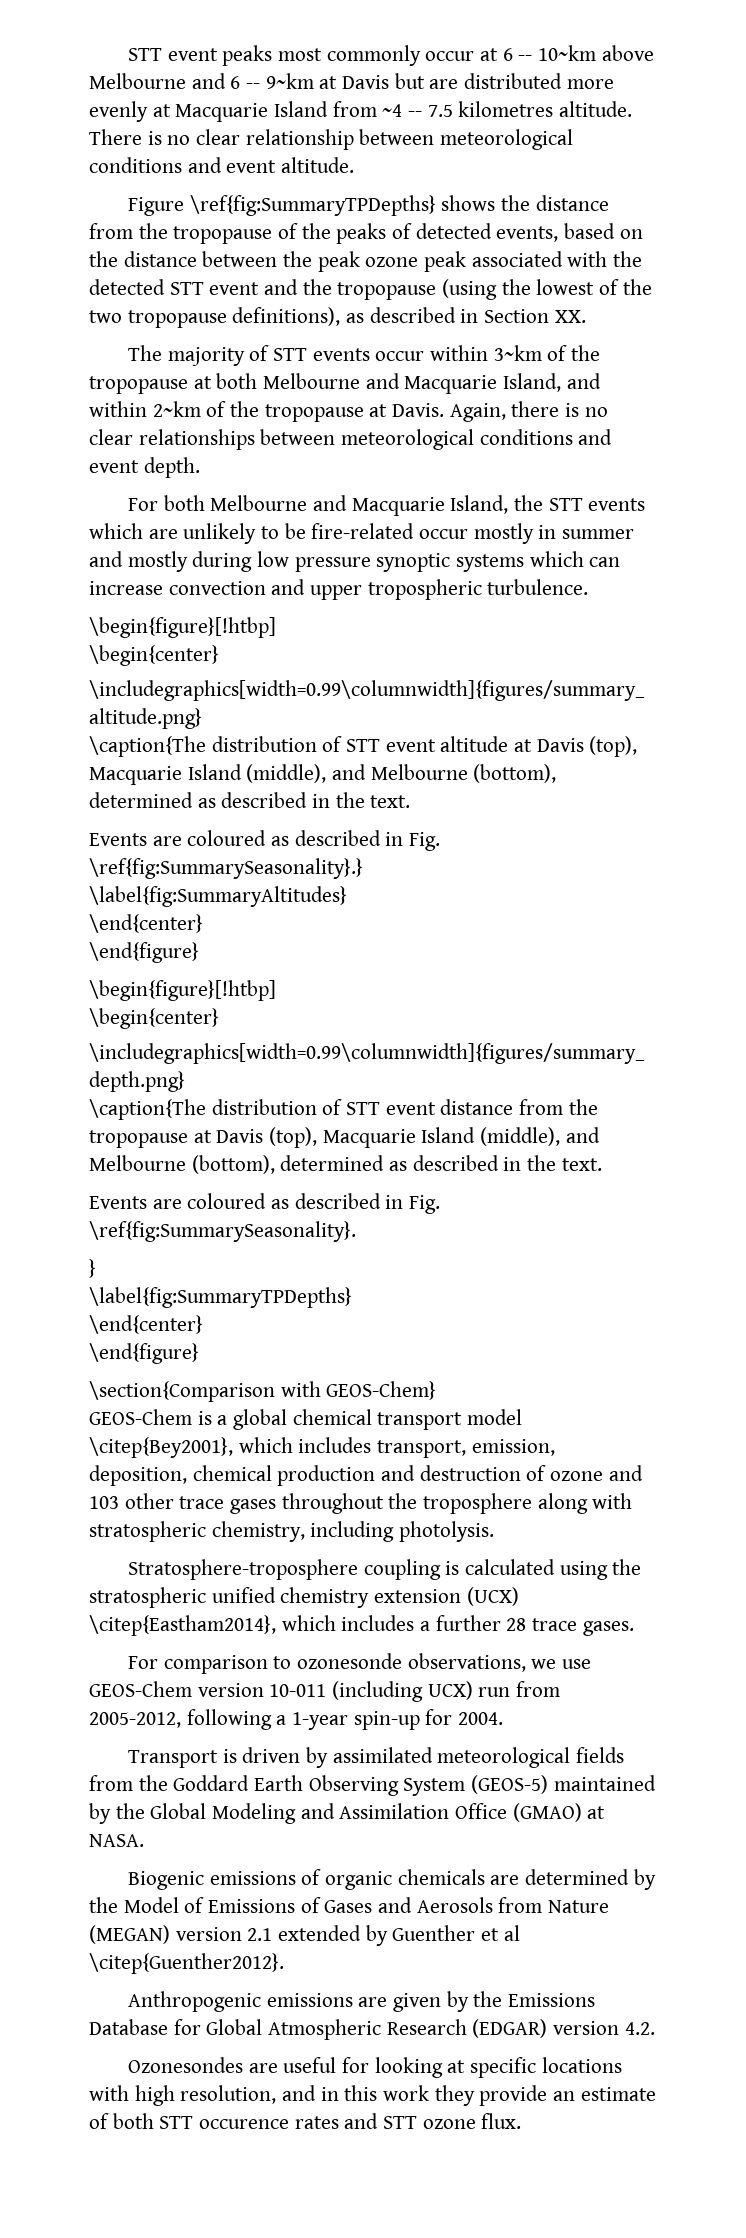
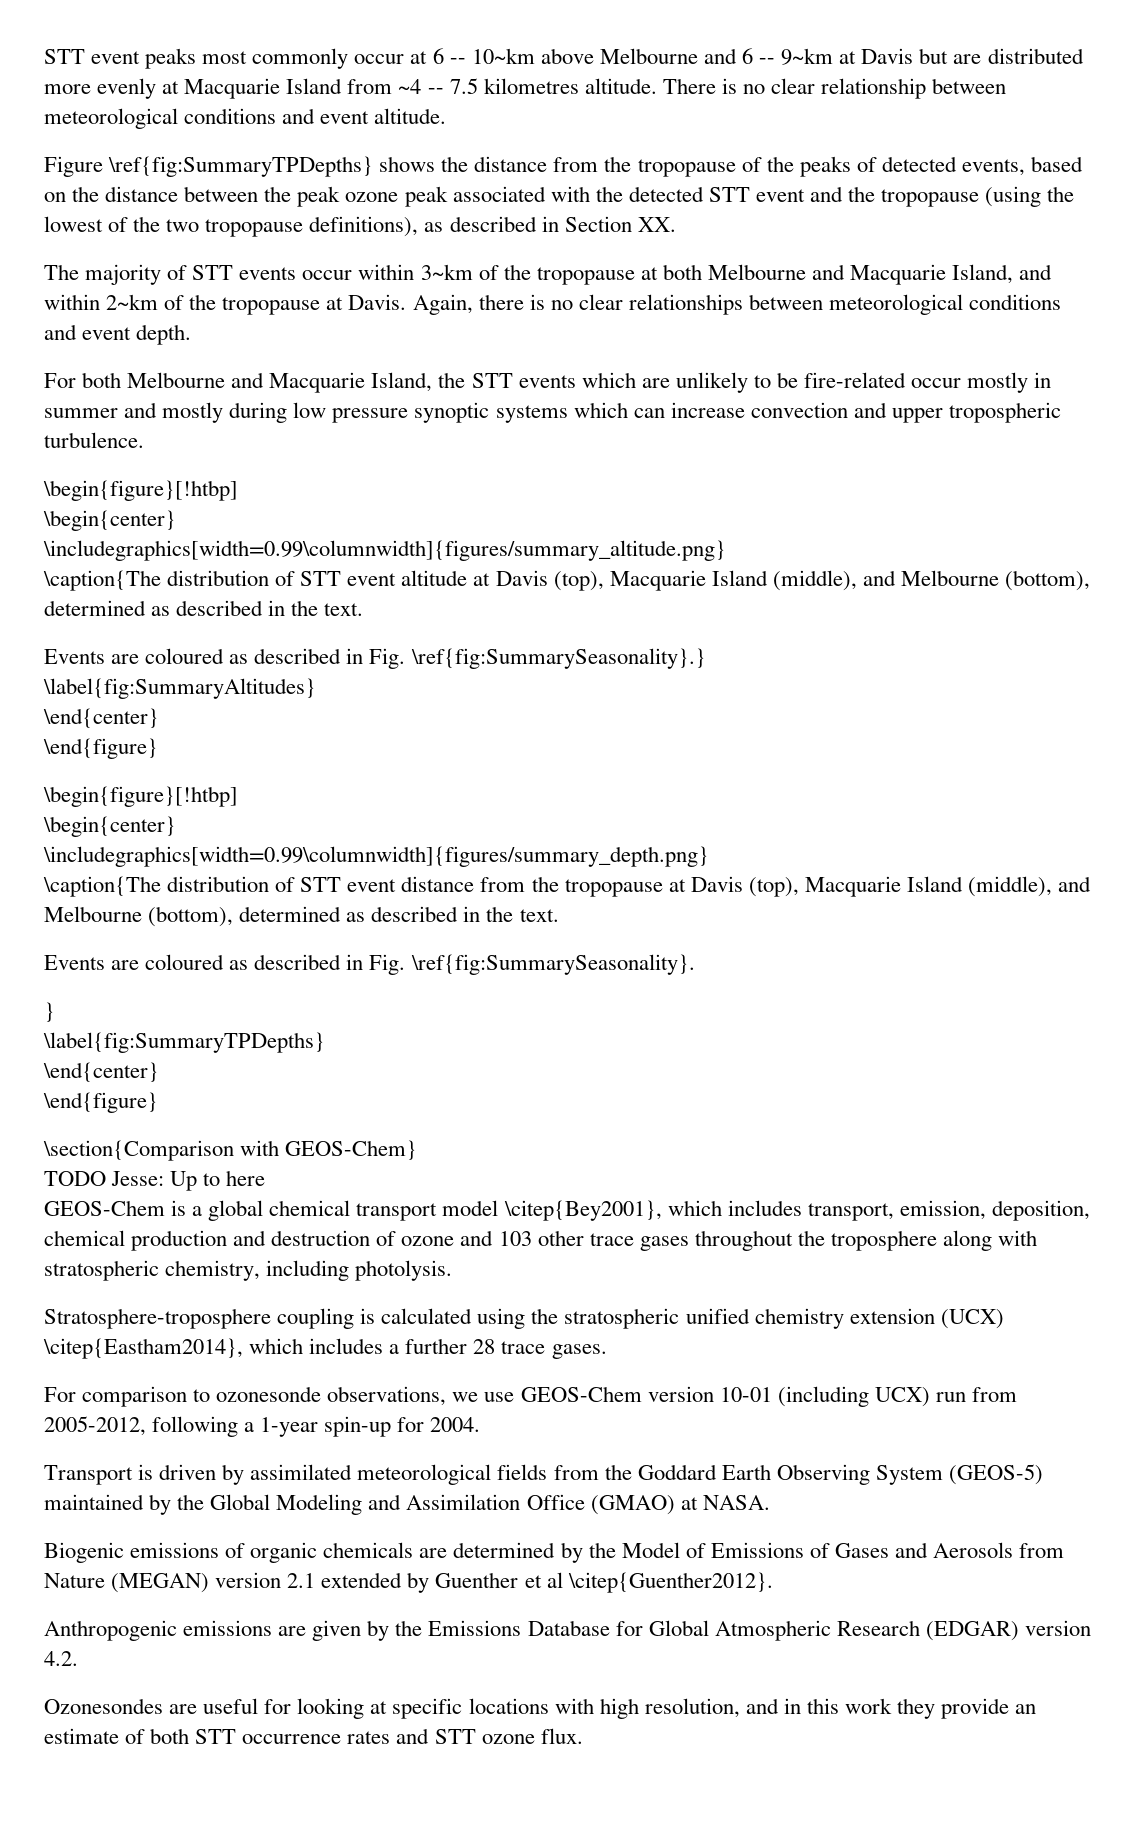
+ TODO Jesse: Up to here
- For comparison to ozonesonde observations, we use GEOS-Chem version 10-011 (including UCX) run from 2005-2012, following a 1-year spin-up for 2004.
+ For comparison to ozonesonde observations, we use GEOS-Chem version 10-01 (including UCX) run from 2005-2012, following a 1-year spin-up for 2004.
- Ozonesondes are useful for looking at specific locations with high resolution, and in this work they provide an estimate of both STT occurence rates and STT ozone flux.
+ Ozonesondes are useful for looking at specific locations with high resolution, and in this work they provide an estimate of both STT occurrence rates and STT ozone flux.

